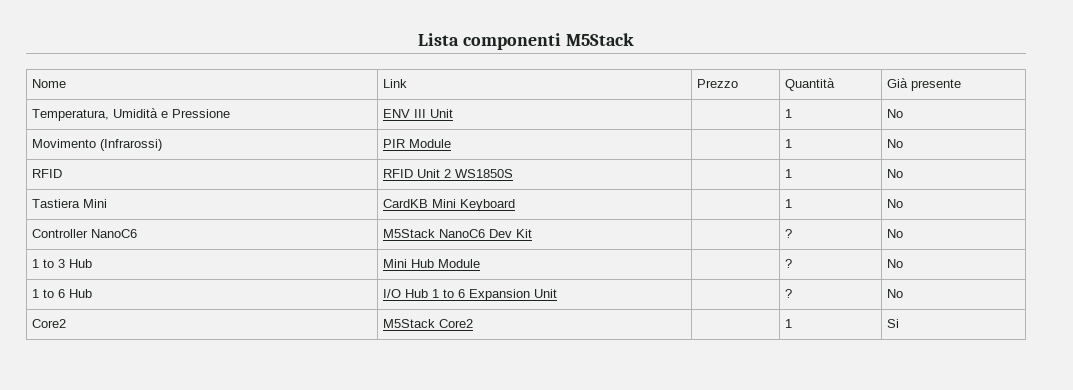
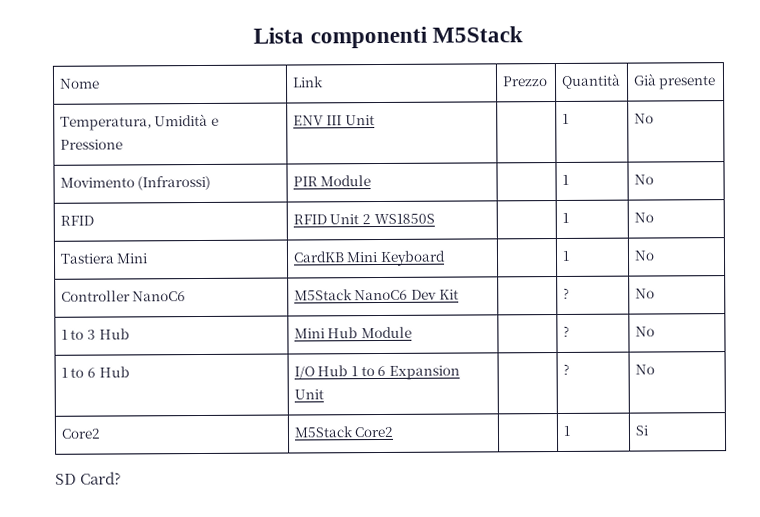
+ SD Card?

